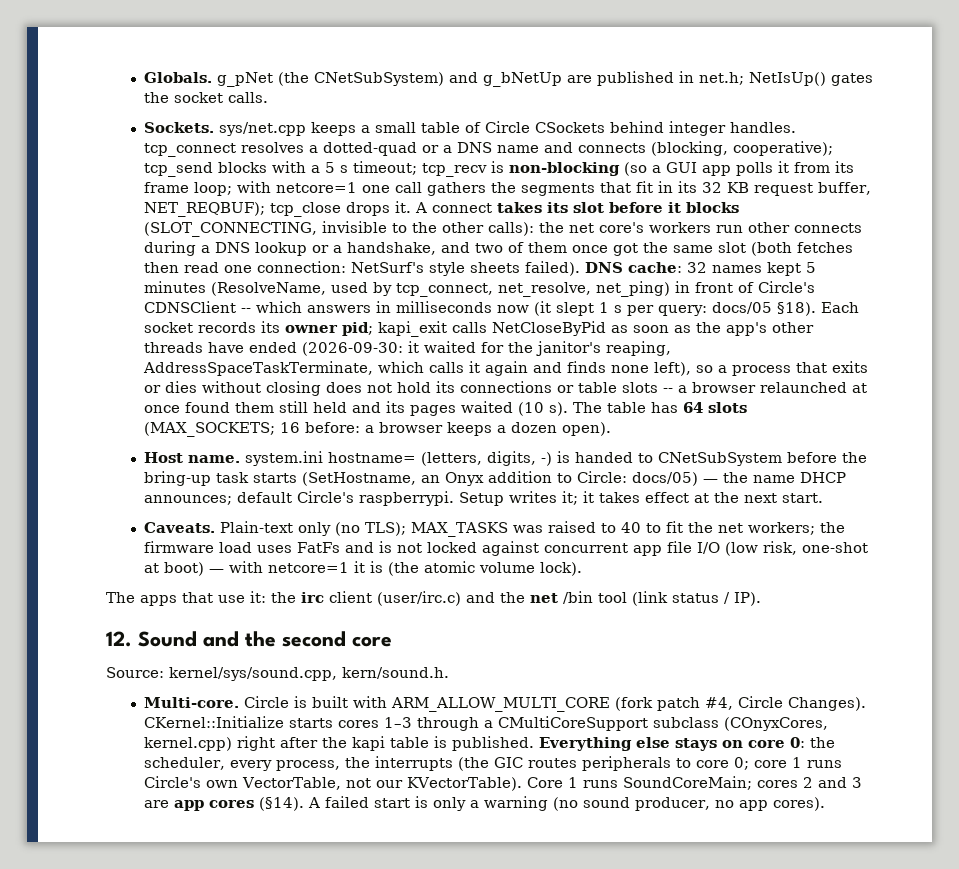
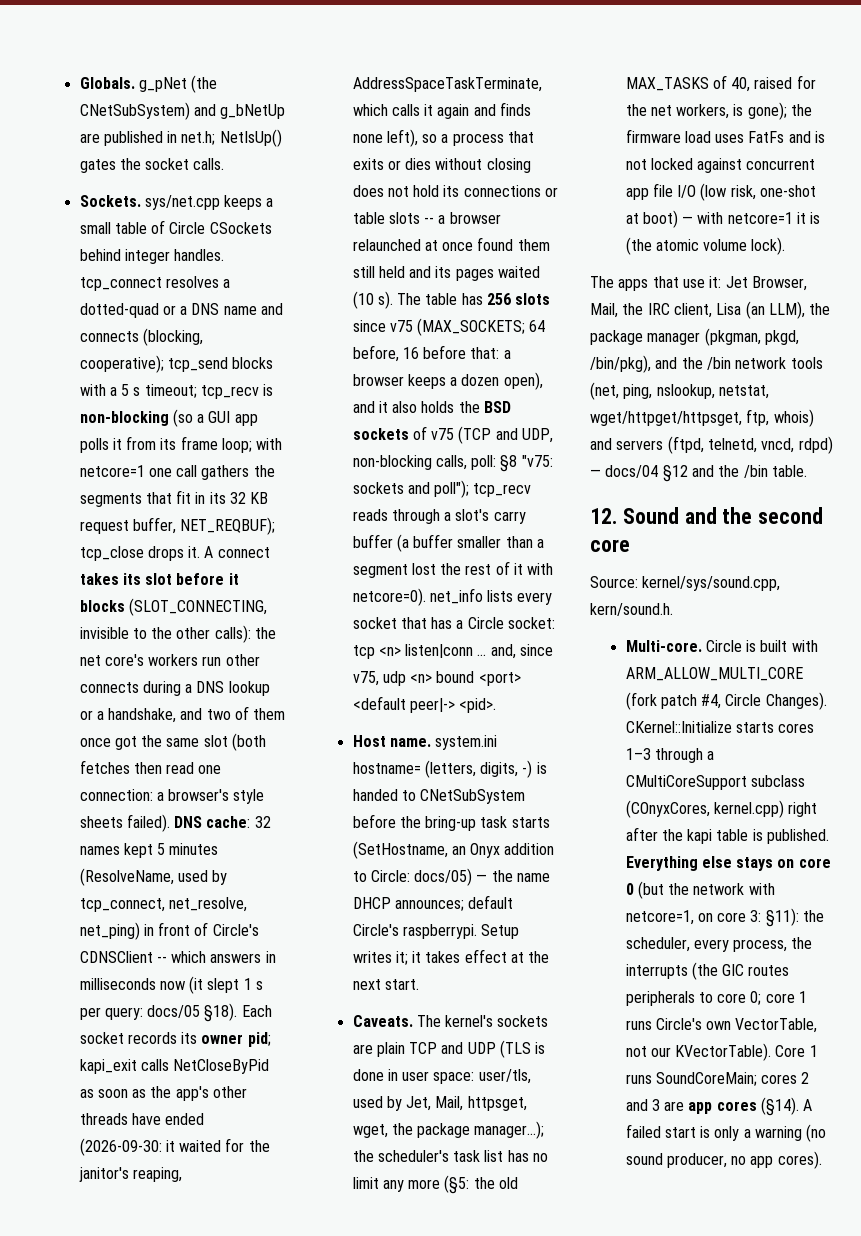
- A connect takes its slot before it blocks (SLOT_CONNECTING, invisible to the other calls): the net core's workers run other connects during a DNS lookup or a handshake, and two of them once got the same slot (both fetches then read one connection: NetSurf's style sheets failed).
+ A connect takes its slot before it blocks (SLOT_CONNECTING, invisible to the other calls): the net core's workers run other connects during a DNS lookup or a handshake, and two of them once got the same slot (both fetches then read one connection: a browser's style sheets failed).
- The table has 64 slots (MAX_SOCKETS; 16 before: a browser keeps a dozen open).
+ The table has 256 slots since v75 (MAX_SOCKETS; 64 before, 16 before that: a browser keeps a dozen open), and it also holds the BSD sockets of v75 (TCP and UDP, non-blocking calls, poll: §8 "v75: sockets and poll"); tcp_recv reads through a slot's carry buffer (a buffer smaller than a segment lost the rest of it with netcore=0). net_info lists every socket that has a Circle socket: tcp <n> listen|conn … and, since v75, udp <n> bound <port> <default peer|-> <pid>.
- Plain-text only (no TLS); MAX_TASKS was raised to 40 to fit the net workers; the firmware load uses FatFs and is not locked against concurrent app file I/O (low risk, one-shot at boot) — with netcore=1 it is (the atomic volume lock).
+ The kernel's sockets are plain TCP and UDP (TLS is done in user space: user/tls, used by Jet, Mail, httpsget, wget, the package manager…); the scheduler's task list has no limit any more (§5: the old MAX_TASKS of 40, raised for the net workers, is gone); the firmware load uses FatFs and is not locked against concurrent app file I/O (low risk, one-shot at boot) — with netcore=1 it is (the atomic volume lock).
- The apps that use it: the irc client (user/irc.c) and the net /bin tool (link status / IP).
+ The apps that use it: Jet Browser, Mail, the IRC client, Lisa (an LLM), the package manager (pkgman, pkgd, /bin/pkg), and the /bin network tools (net, ping, nslookup, netstat, wget/httpget/httpsget, ftp, whois) and servers (ftpd, telnetd, vncd, rdpd) — docs/04 §12 and the /bin table.
- Everything else stays on core 0: the scheduler, every process, the interrupts (the GIC routes peripherals to core 0; core 1 runs Circle's own VectorTable, not our KVectorTable).
+ Everything else stays on core 0 (but the network with netcore=1, on core 3: §11): the scheduler, every process, the interrupts (the GIC routes peripherals to core 0; core 1 runs Circle's own VectorTable, not our KVectorTable).

